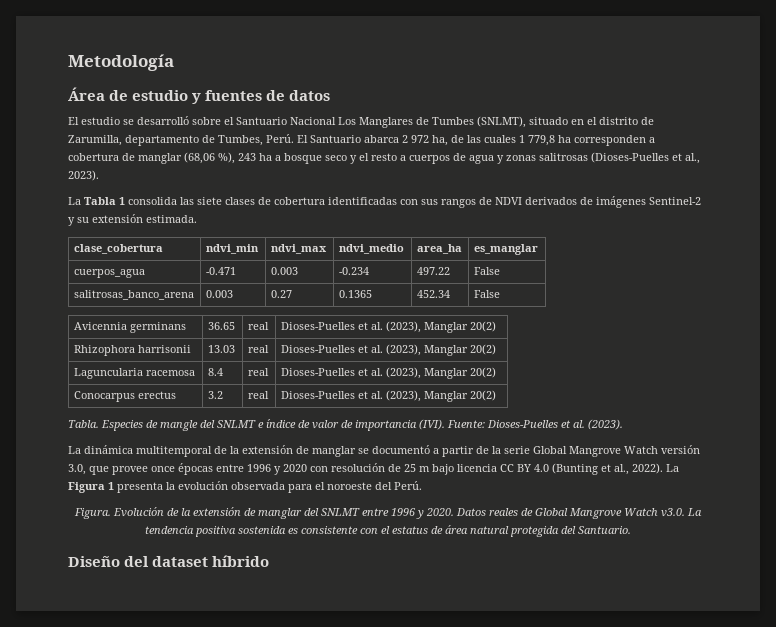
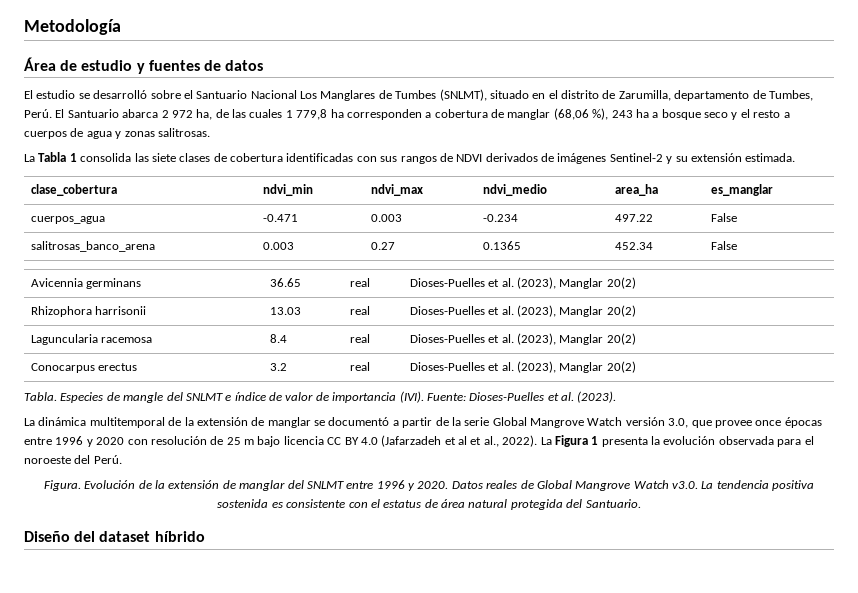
- El Santuario abarca 2 972 ha, de las cuales 1 779,8 ha corresponden a cobertura de manglar (68,06 %), 243 ha a bosque seco y el resto a cuerpos de agua y zonas salitrosas (Dioses-Puelles et al., 2023).
+ El Santuario abarca 2 972 ha, de las cuales 1 779,8 ha corresponden a cobertura de manglar (68,06 %), 243 ha a bosque seco y el resto a cuerpos de agua y zonas salitrosas.
- La dinámica multitemporal de la extensión de manglar se documentó a partir de la serie Global Mangrove Watch versión 3.0, que provee once épocas entre 1996 y 2020 con resolución de 25 m bajo licencia CC BY 4.0 (Bunting et al., 2022).
+ La dinámica multitemporal de la extensión de manglar se documentó a partir de la serie Global Mangrove Watch versión 3.0, que provee once épocas entre 1996 y 2020 con resolución de 25 m bajo licencia CC BY 4.0 (Jafarzadeh et al et al., 2022).

